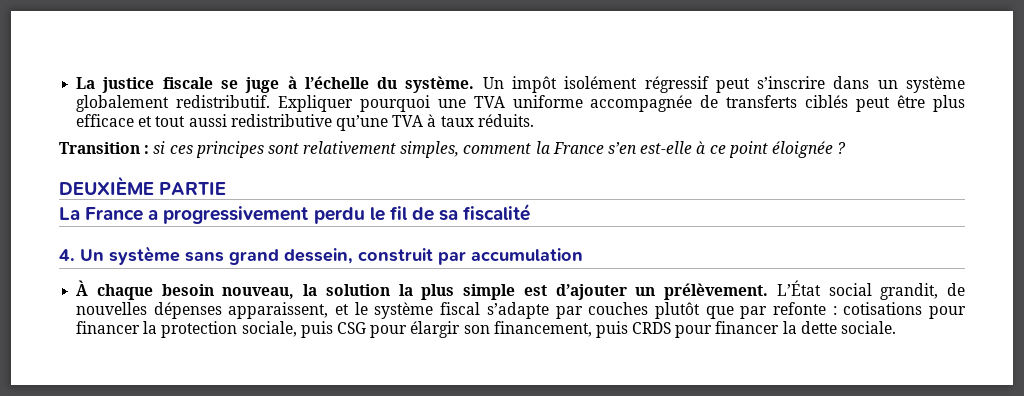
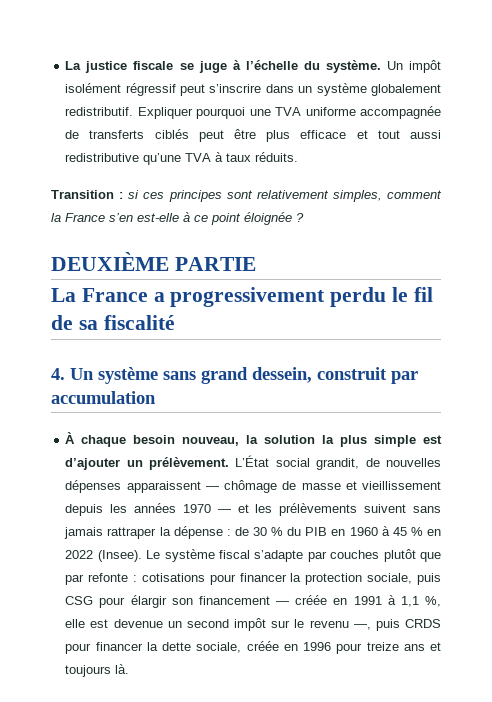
- L’État social grandit, de nouvelles dépenses apparaissent, et le système fiscal s’adapte par couches plutôt que par refonte : cotisations pour financer la protection sociale, puis CSG pour élargir son financement, puis CRDS pour financer la dette sociale.
+ L’État social grandit, de nouvelles dépenses apparaissent — chômage de masse et vieillissement depuis les années 1970 — et les prélèvements suivent sans jamais rattraper la dépense : de 30 % du PIB en 1960 à 45 % en 2022 (Insee). Le système fiscal s’adapte par couches plutôt que par refonte : cotisations pour financer la protection sociale, puis CSG pour élargir son financement — créée en 1991 à 1,1 %, elle est devenue un second impôt sur le revenu —, puis CRDS pour financer la dette sociale, créée en 1996 pour treize ans et toujours là.

